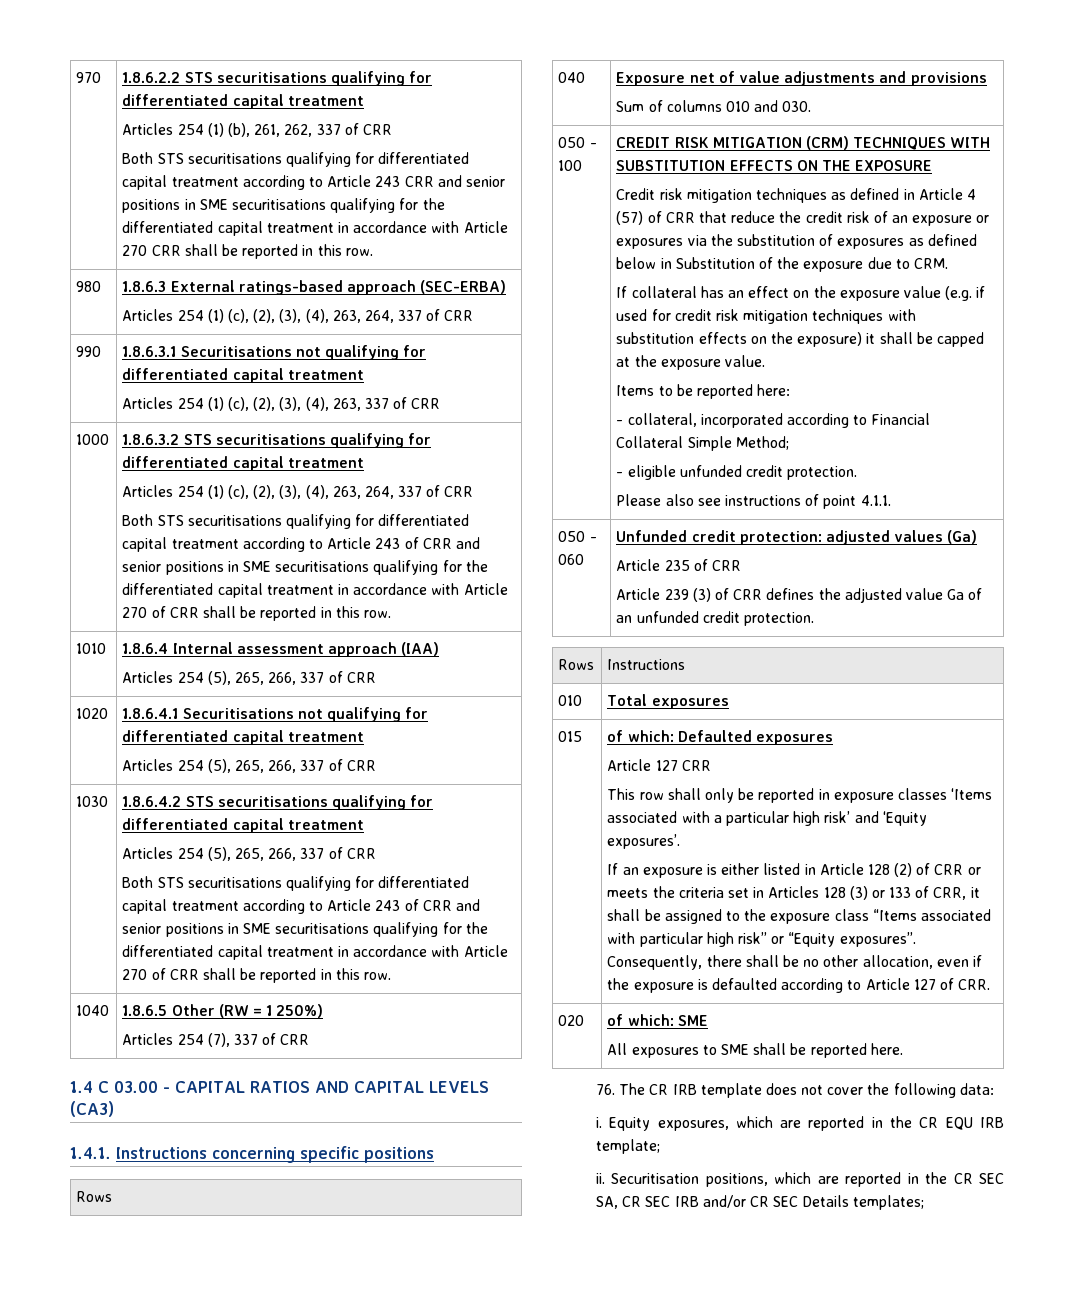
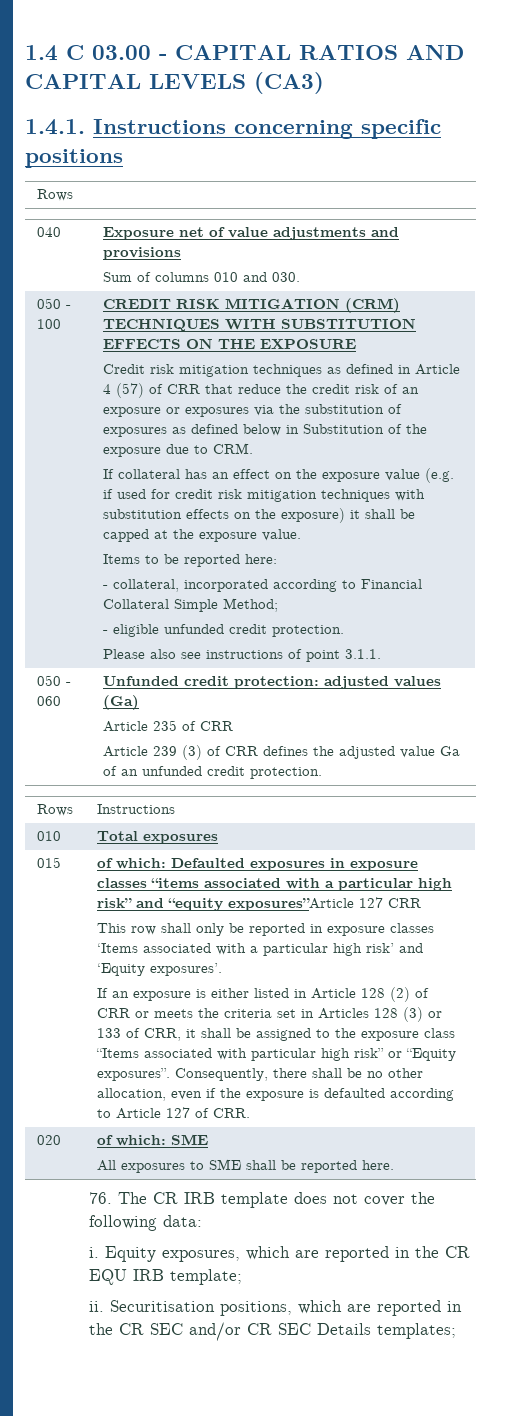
- 970 | 1.8.6.2.2 STS securitisations qualifying for differentiated capital treatment
- Articles 254 (1) (b), 261, 262, 337 of CRR
- Both STS securitisations qualifying for differentiated capital treatment according to Article 243 CRR and senior positions in SME securitisations qualifying for the differentiated capital treatment in accordance with Article 270 CRR shall be reported in this row.
- 980 | 1.8.6.3 External ratings-based approach (SEC-ERBA)
- Articles 254 (1) (c), (2), (3), (4), 263, 264, 337 of CRR
- 990 | 1.8.6.3.1 Securitisations not qualifying for differentiated capital treatment
- Articles 254 (1) (c), (2), (3), (4), 263, 337 of CRR
- 1000 | 1.8.6.3.2 STS securitisations qualifying for differentiated capital treatment
- Articles 254 (1) (c), (2), (3), (4), 263, 264, 337 of CRR
- Both STS securitisations qualifying for differentiated capital treatment according to Article 243 of CRR and senior positions in SME securitisations qualifying for the differentiated capital treatment in accordance with Article 270 of CRR shall be reported in this row.
- 1010 | 1.8.6.4 Internal assessment approach (IAA)
- Articles 254 (5), 265, 266, 337 of CRR
- 1020 | 1.8.6.4.1 Securitisations not qualifying for differentiated capital treatment
- Articles 254 (5), 265, 266, 337 of CRR
- 1030 | 1.8.6.4.2 STS securitisations qualifying for differentiated capital treatment
- Articles 254 (5), 265, 266, 337 of CRR
- Both STS securitisations qualifying for differentiated capital treatment according to Article 243 of CRR and senior positions in SME securitisations qualifying for the differentiated capital treatment in accordance with Article 270 of CRR shall be reported in this row.
- 1040 | 1.8.6.5 Other (RW = 1 250%)
- Articles 254 (7), 337 of CRR
- Please also see instructions of point 4.1.1.
+ Please also see instructions of point 3.1.1.
- of which: Defaulted exposures
- Article 127 CRR
+ of which: Defaulted exposures in exposure classes “items associated with a particular high risk” and “equity exposures”Article 127 CRR
- Securitisation positions, which are reported in the CR SEC SA, CR SEC IRB and/or CR SEC Details templates;
+ Securitisation positions, which are reported in the CR SEC and/or CR SEC Details templates;

